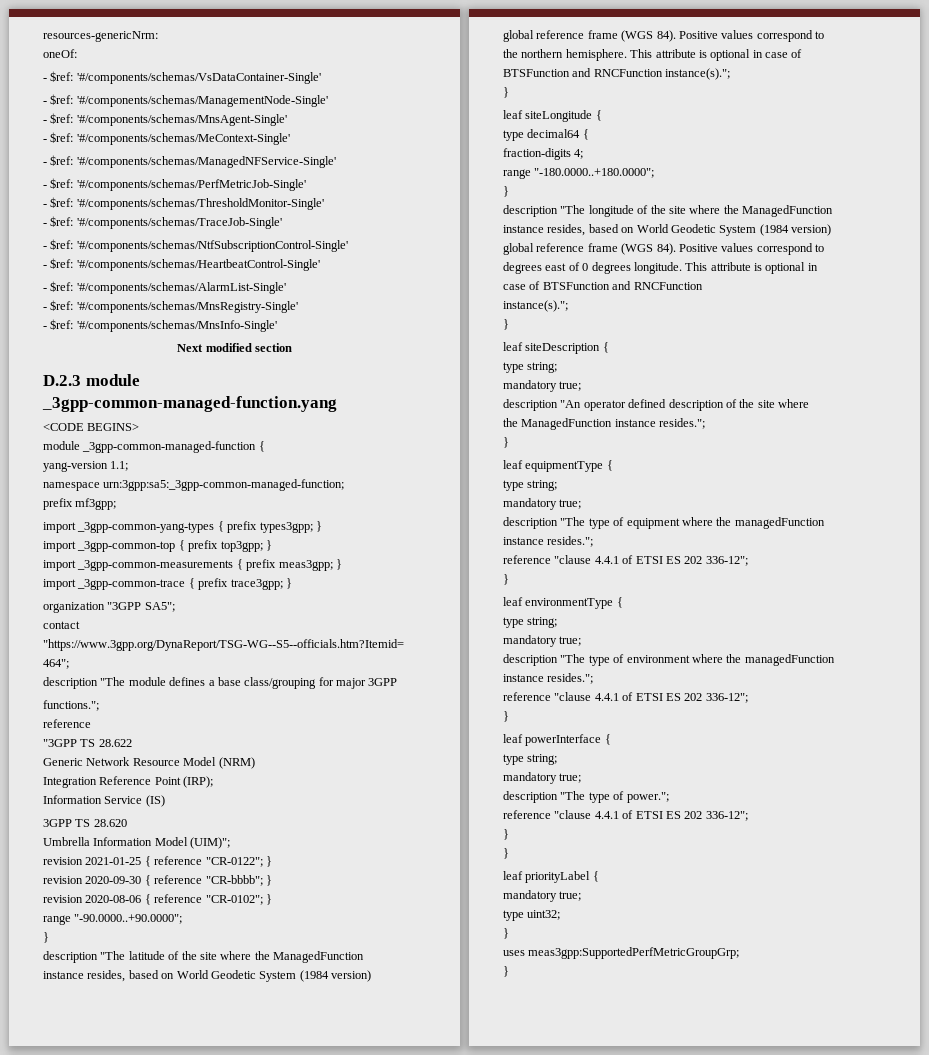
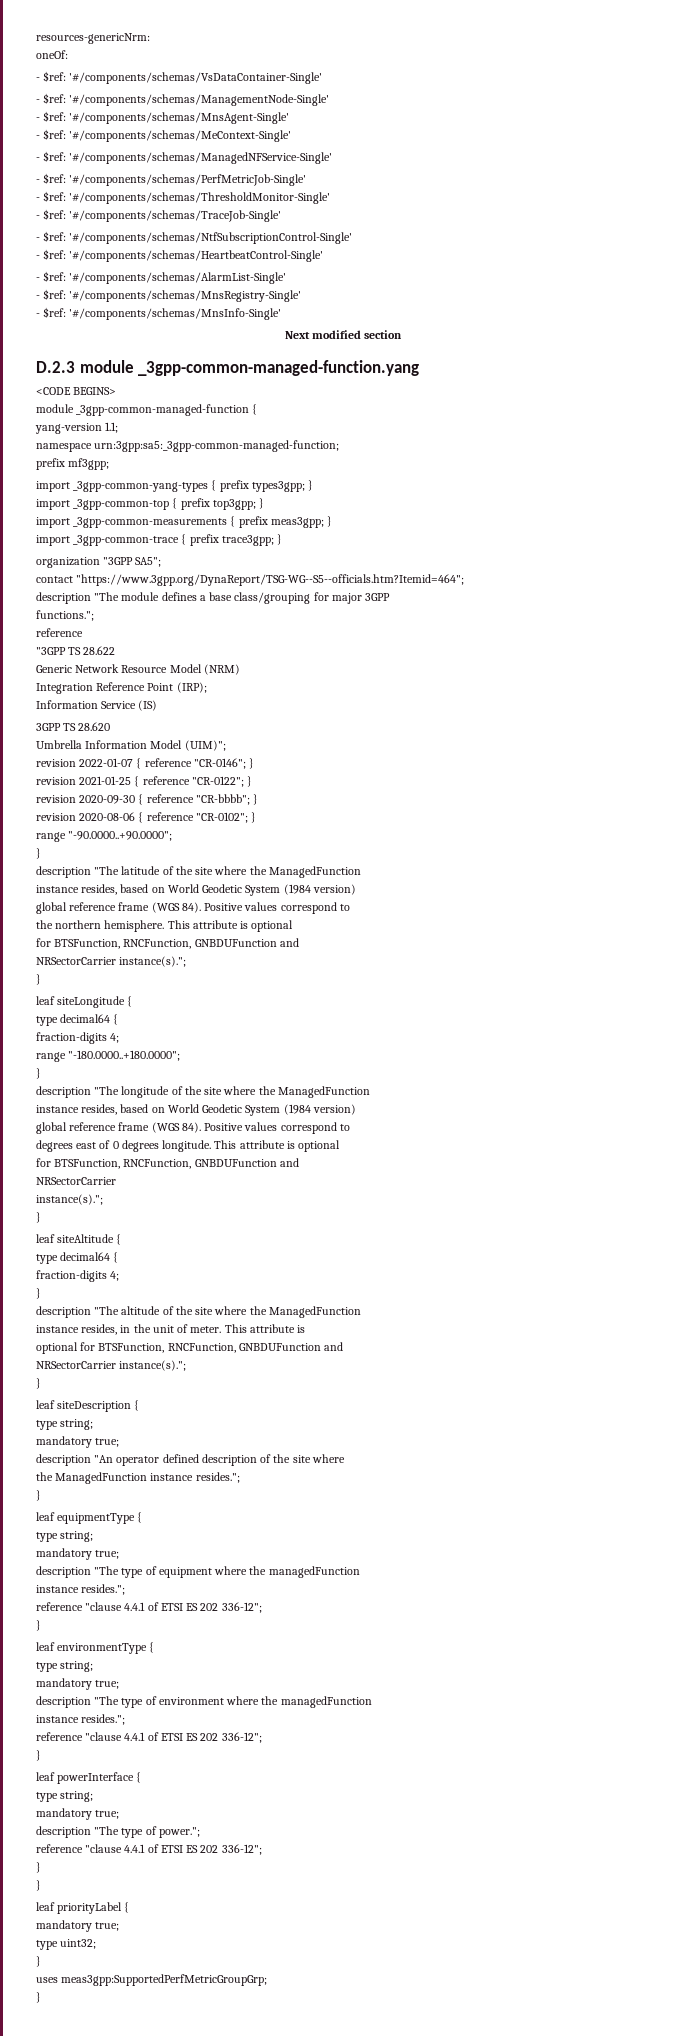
+ revision 2022-01-07 { reference "CR-0146"; }
- the northern hemisphere. This attribute is optional in case of
- BTSFunction and RNCFunction instance(s).";
+ the northern hemisphere. This attribute is optional
+ for BTSFunction, RNCFunction, GNBDUFunction and
+ NRSectorCarrier instance(s).";
- degrees east of 0 degrees longitude. This attribute is optional in
- case of BTSFunction and RNCFunction
+ degrees east of 0 degrees longitude. This attribute is optional
+ for BTSFunction, RNCFunction, GNBDUFunction and
+ NRSectorCarrier
  instance(s).";
+ }
+ leaf siteAltitude {
+ type decimal64 {
+ fraction-digits 4;
+ }
+ description "The altitude of the site where the ManagedFunction
+ instance resides, in the unit of meter. This attribute is
+ optional for BTSFunction, RNCFunction, GNBDUFunction and
+ NRSectorCarrier instance(s).";

